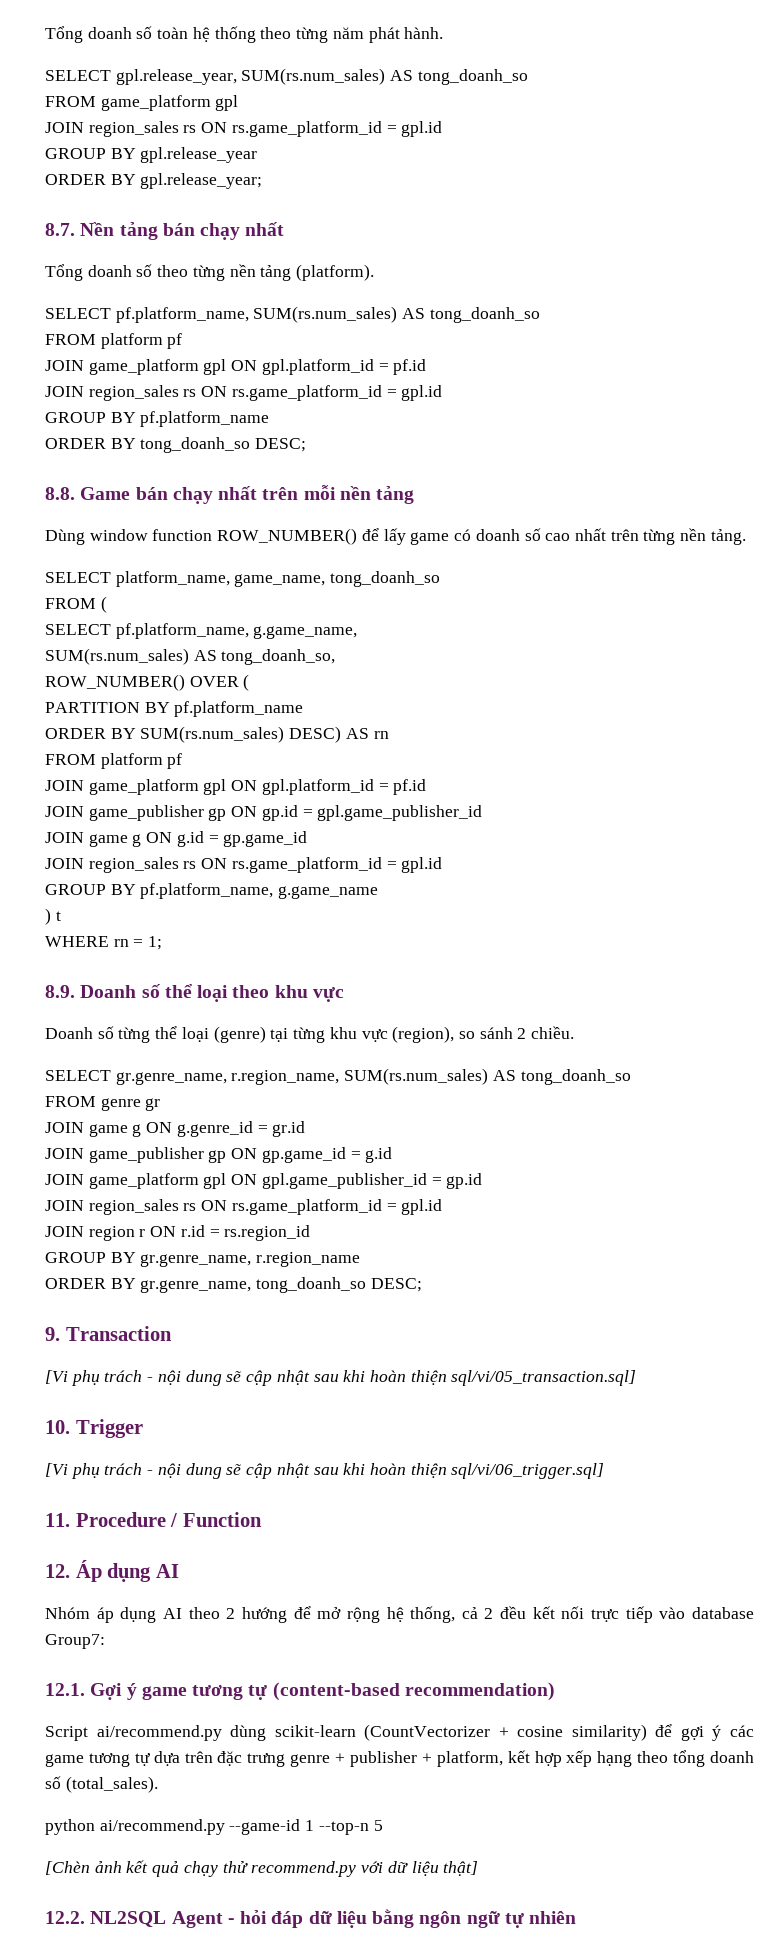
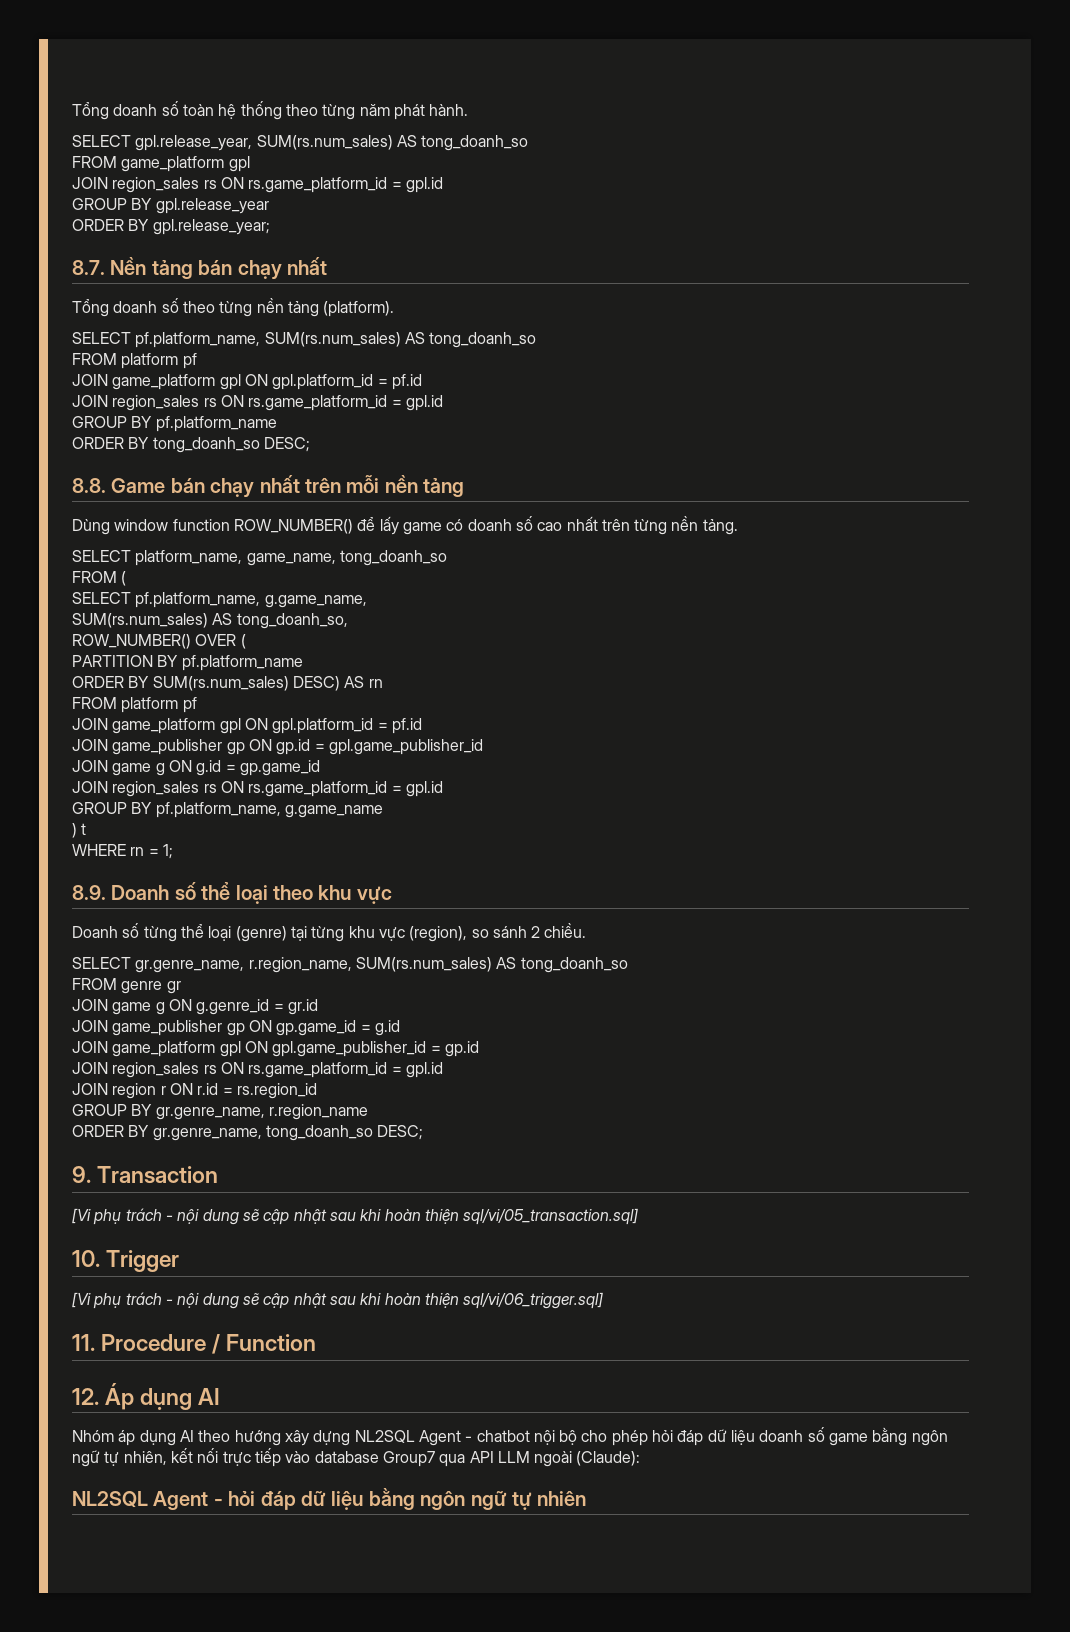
- Nhóm áp dụng AI theo 2 hướng để mở rộng hệ thống, cả 2 đều kết nối trực tiếp vào database Group7:
- 12.1. Gợi ý game tương tự (content-based recommendation)
- Script ai/recommend.py dùng scikit-learn (CountVectorizer + cosine similarity) để gợi ý các game tương tự dựa trên đặc trưng genre + publisher + platform, kết hợp xếp hạng theo tổng doanh số (total_sales).
- python ai/recommend.py --game-id 1 --top-n 5
- [Chèn ảnh kết quả chạy thử recommend.py với dữ liệu thật]
- 12.2. NL2SQL Agent - hỏi đáp dữ liệu bằng ngôn ngữ tự nhiên
+ Nhóm áp dụng AI theo hướng xây dựng NL2SQL Agent - chatbot nội bộ cho phép hỏi đáp dữ liệu doanh số game bằng ngôn ngữ tự nhiên, kết nối trực tiếp vào database Group7 qua API LLM ngoài (Claude):
+ NL2SQL Agent - hỏi đáp dữ liệu bằng ngôn ngữ tự nhiên

